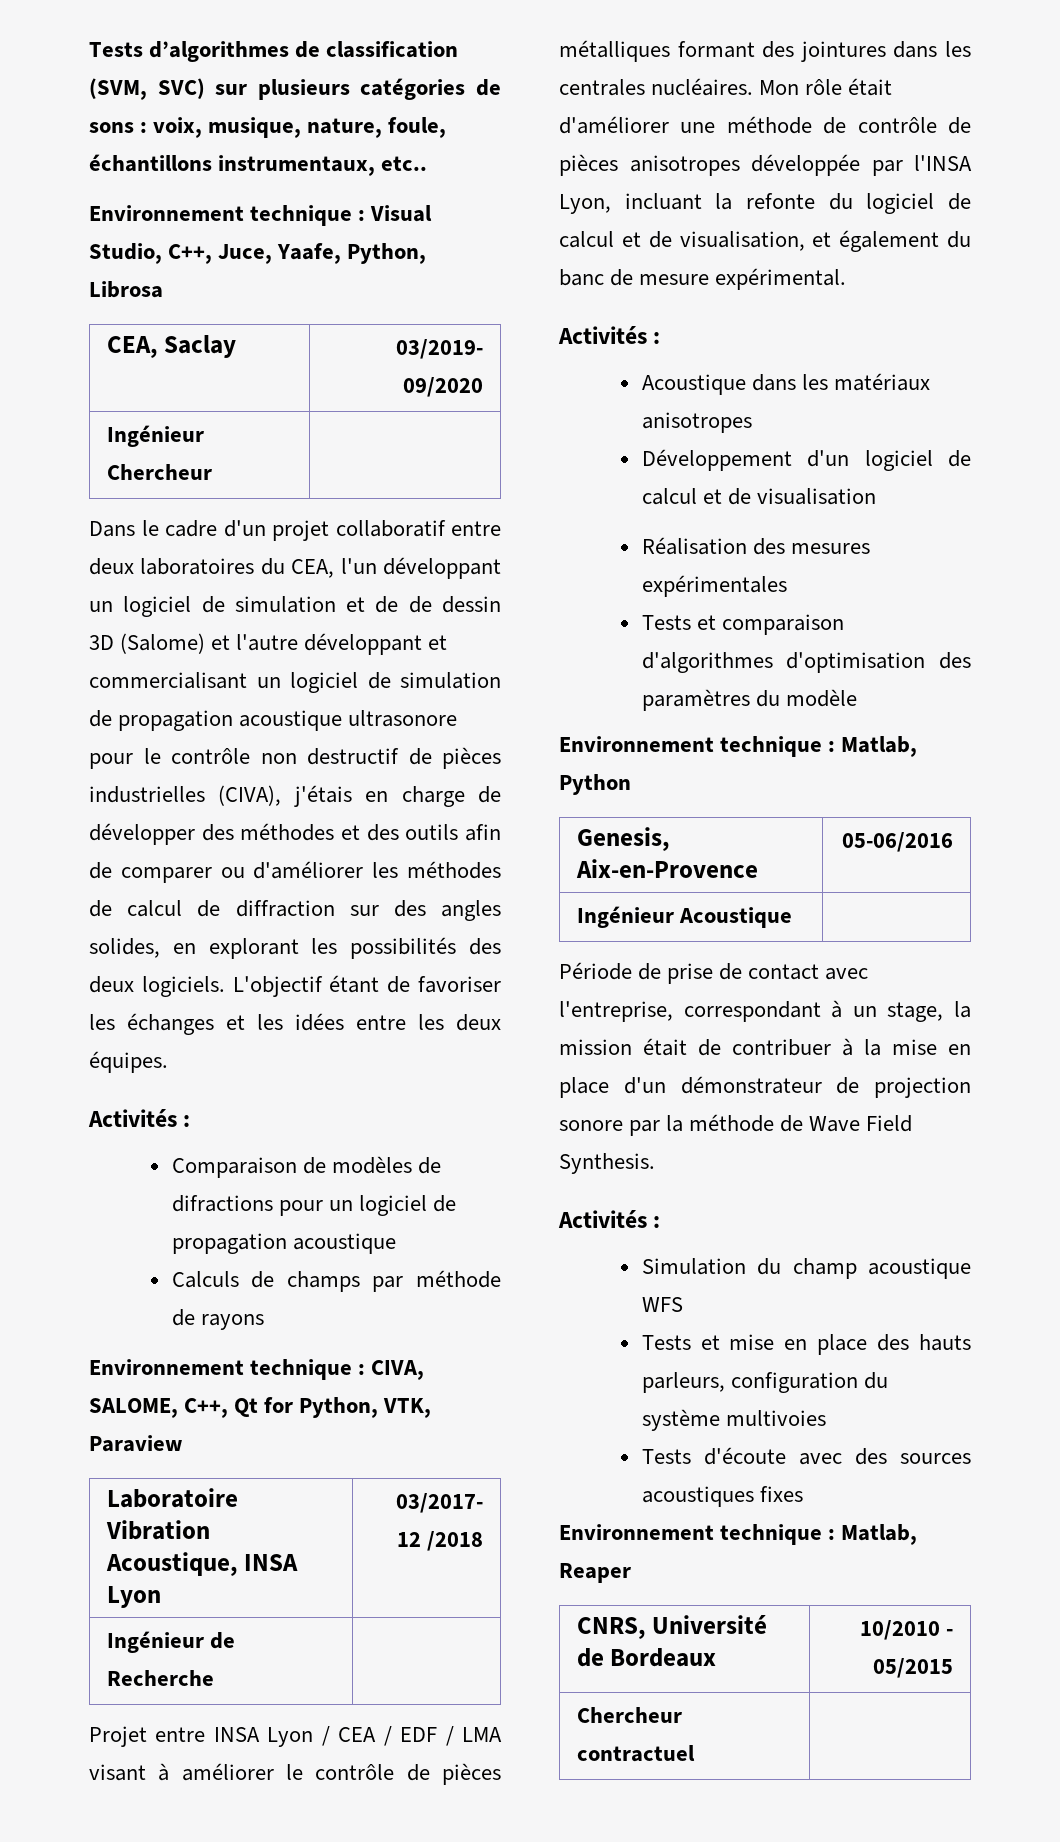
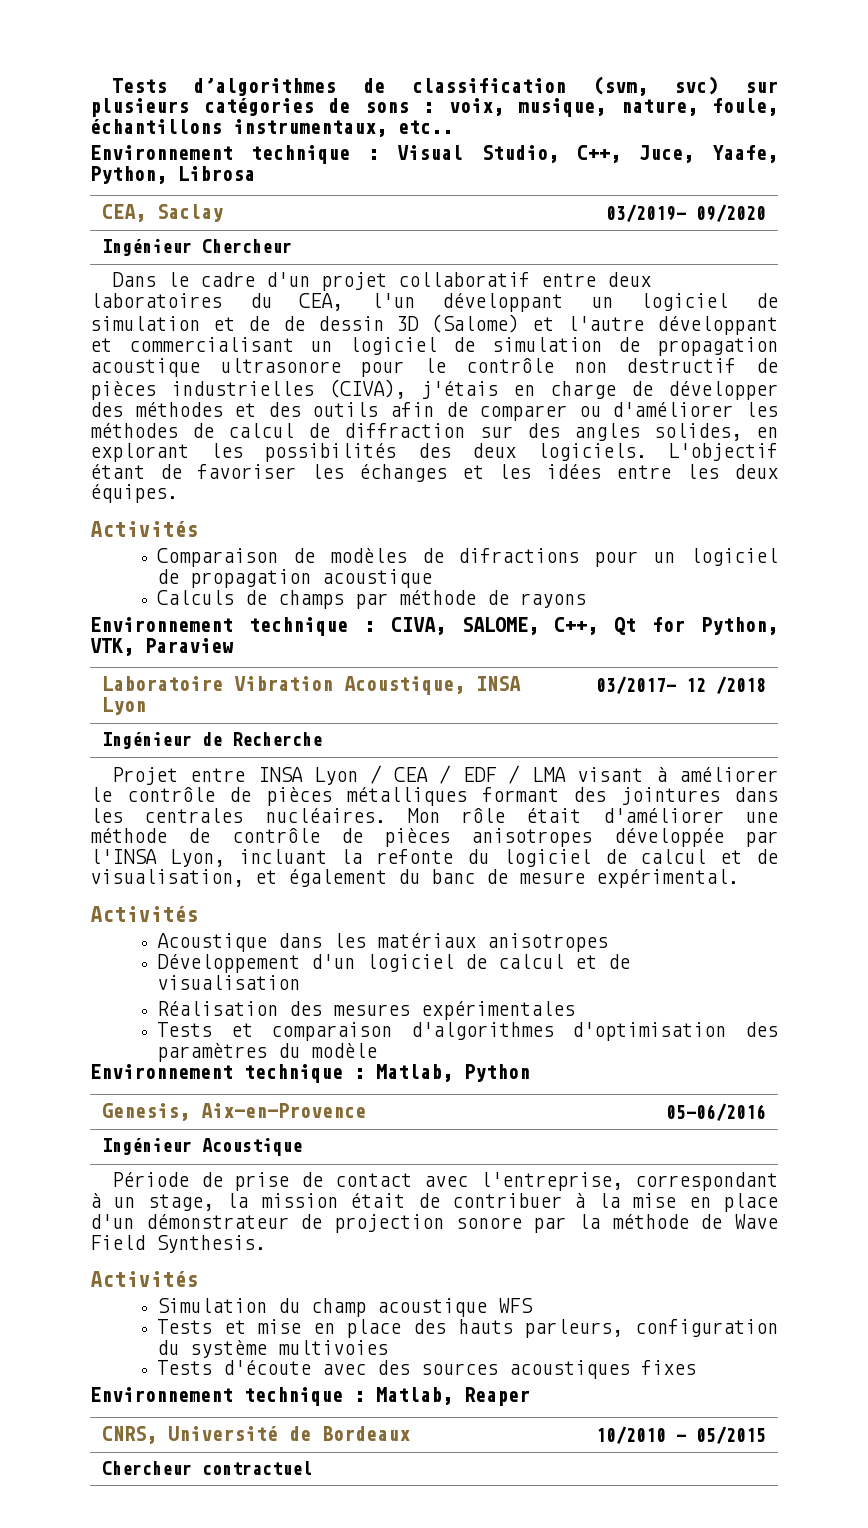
- Tests d’algorithmes de classification (SVM, SVC) sur plusieurs catégories de sons : voix, musique, nature, foule, échantillons instrumentaux, etc..
+ Tests d’algorithmes de classification (svm, svc) sur plusieurs catégories de sons : voix, musique, nature, foule, échantillons instrumentaux, etc..
  L'objectif étant de favoriser les échanges et les idées entre les deux équipes.
- Activités :
+ Activités
  Mon rôle était d'améliorer une méthode de contrôle de pièces anisotropes développée par l'INSA Lyon, incluant la refonte du logiciel de calcul et de visualisation, et également du banc de mesure expérimental.
- Activités :
+ Activités
  Période de prise de contact avec l'entreprise, correspondant à un stage, la mission était de contribuer à la mise en place d'un démonstrateur de projection sonore par la méthode de Wave Field Synthesis.
- Activités :
+ Activités

